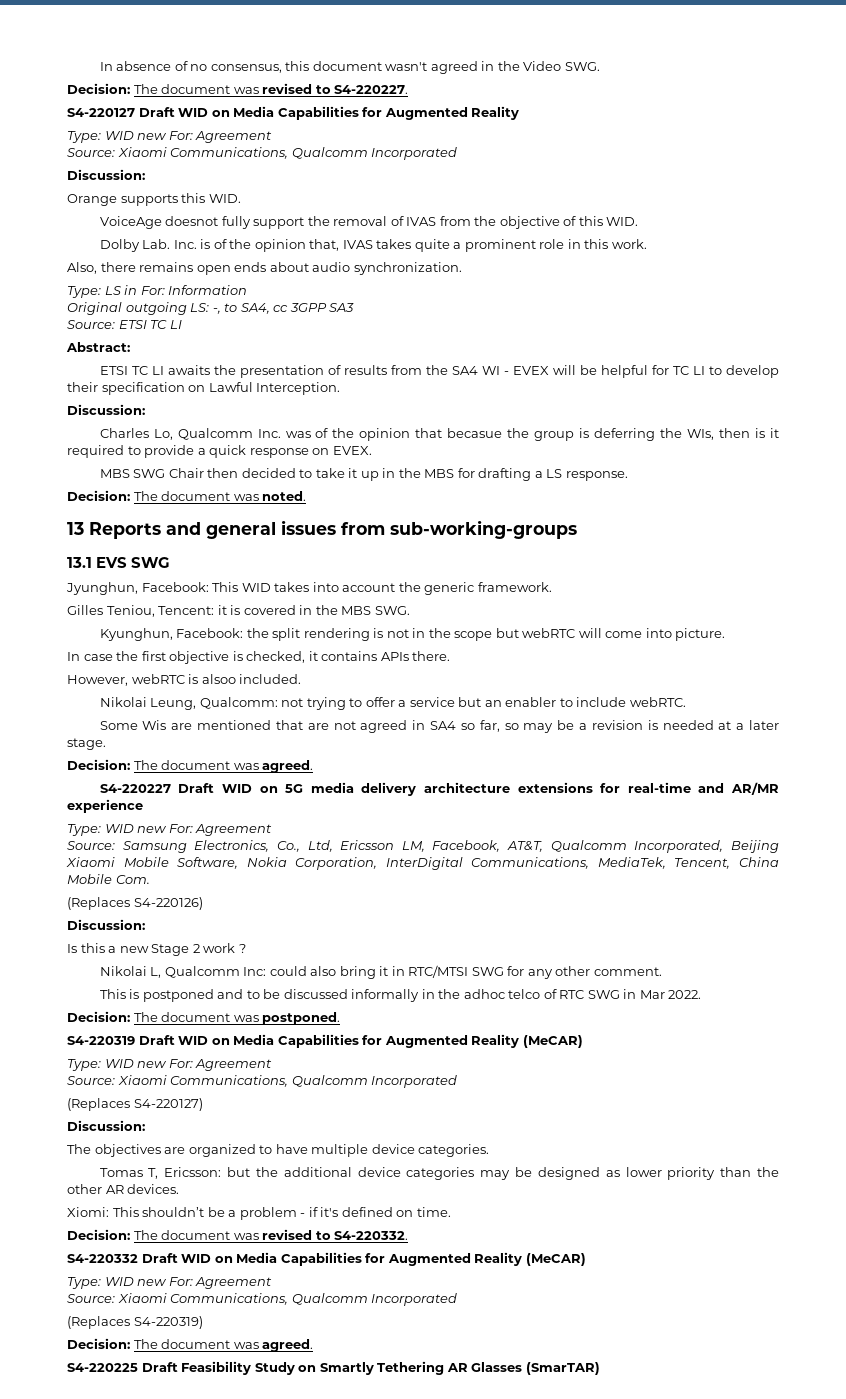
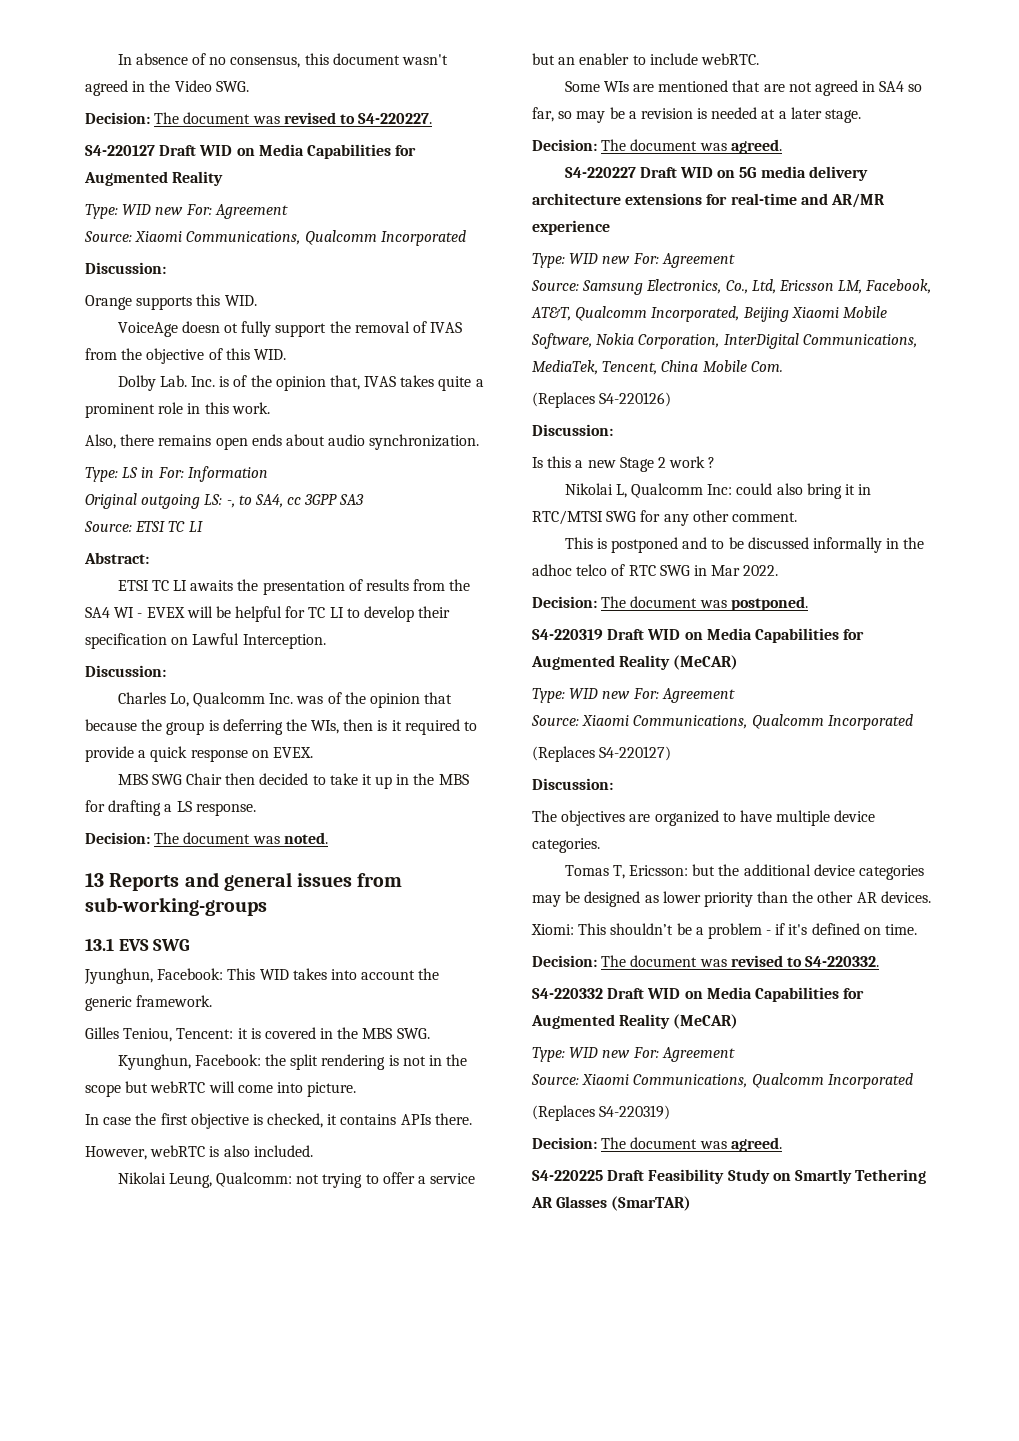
- VoiceAge doesnot fully support the removal of IVAS from the objective of this WID.
+ VoiceAge doesn ot fully support the removal of IVAS from the objective of this WID.
- Charles Lo, Qualcomm Inc. was of the opinion that becasue the group is deferring the WIs, then is it required to provide a quick response on EVEX.
+ Charles Lo, Qualcomm Inc. was of the opinion that because the group is deferring the WIs, then is it required to provide a quick response on EVEX.
- However, webRTC is alsoo included.
+ However, webRTC is also included.
- Some Wis are mentioned that are not agreed in SA4 so far, so may be a revision is needed at a later stage.
+ Some WIs are mentioned that are not agreed in SA4 so far, so may be a revision is needed at a later stage.

